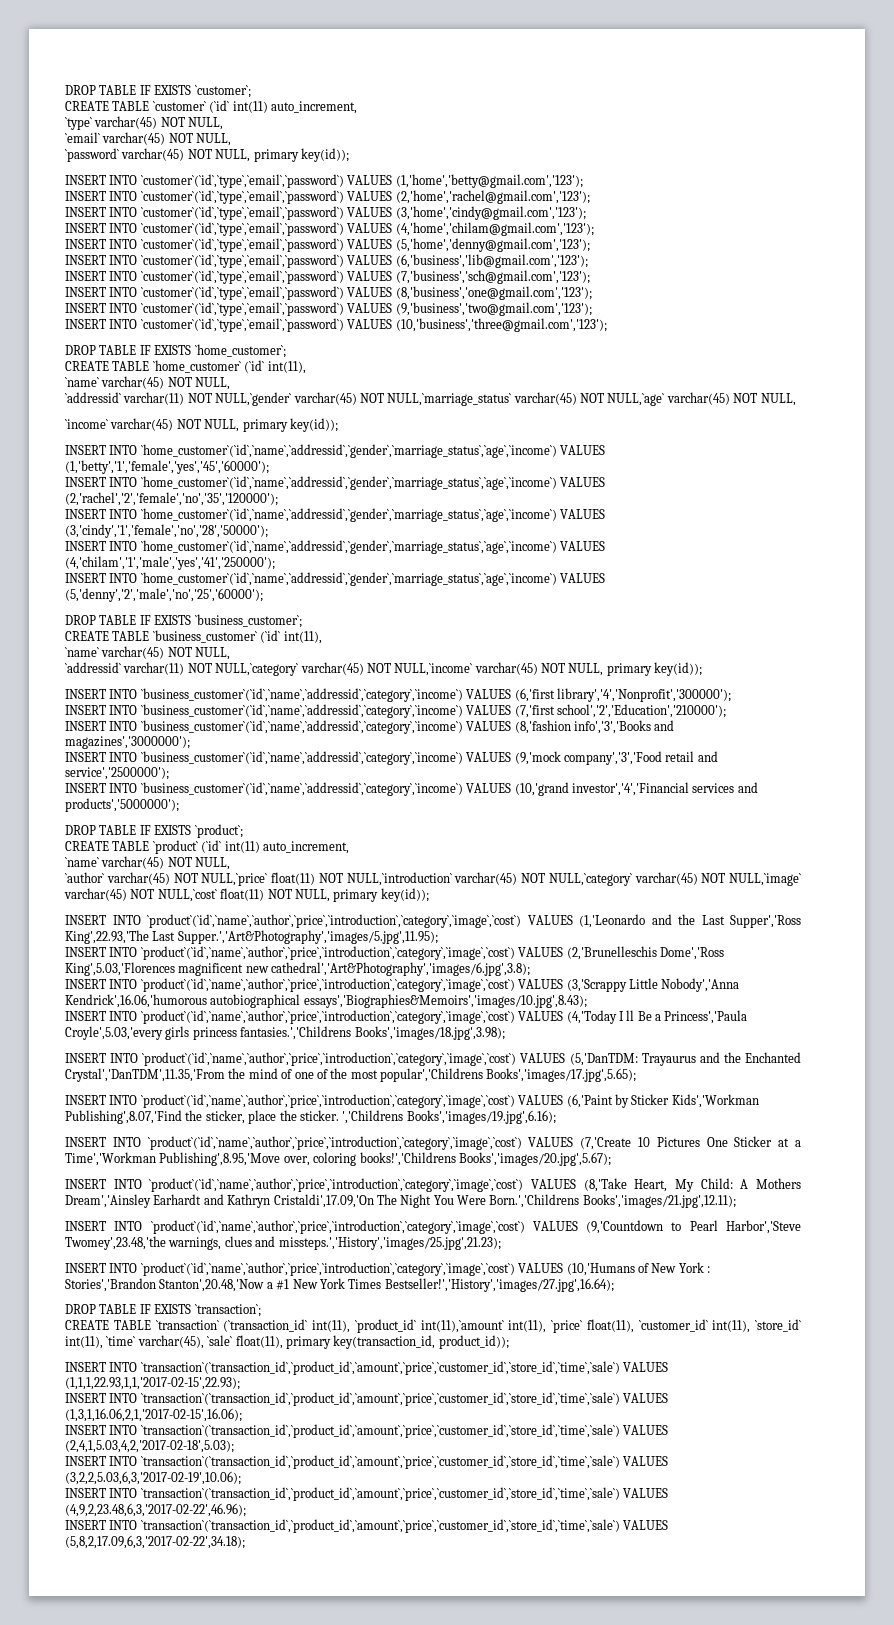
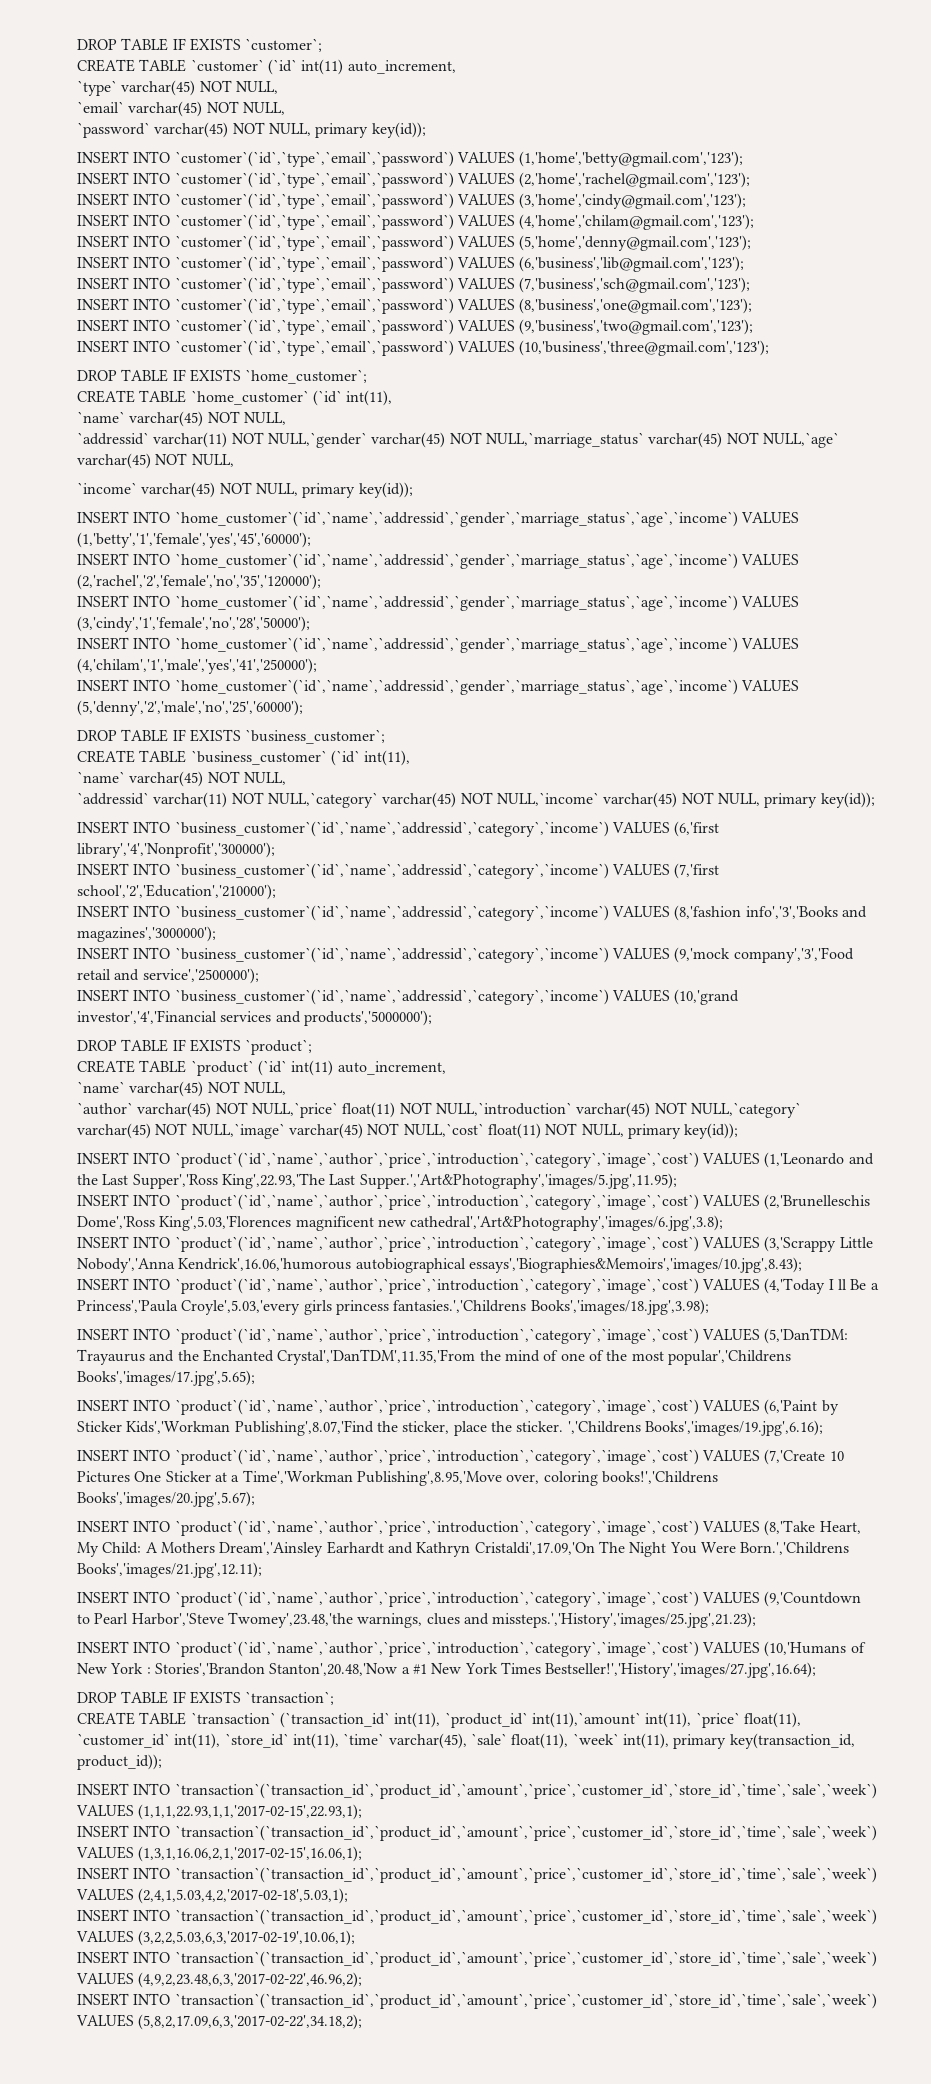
- CREATE TABLE `transaction` (`transaction_id` int(11), `product_id` int(11),`amount` int(11), `price` float(11), `customer_id` int(11), `store_id` int(11), `time` varchar(45), `sale` float(11), primary key(transaction_id, product_id));
+ CREATE TABLE `transaction` (`transaction_id` int(11), `product_id` int(11),`amount` int(11), `price` float(11), `customer_id` int(11), `store_id` int(11), `time` varchar(45), `sale` float(11), `week` int(11), primary key(transaction_id, product_id));
- INSERT INTO `transaction`(`transaction_id`,`product_id`,`amount`,`price`,`customer_id`,`store_id`,`time`,`sale`) VALUES (1,1,1,22.93,1,1,'2017-02-15',22.93);
- INSERT INTO `transaction`(`transaction_id`,`product_id`,`amount`,`price`,`customer_id`,`store_id`,`time`,`sale`) VALUES (1,3,1,16.06,2,1,'2017-02-15',16.06);
- INSERT INTO `transaction`(`transaction_id`,`product_id`,`amount`,`price`,`customer_id`,`store_id`,`time`,`sale`) VALUES (2,4,1,5.03,4,2,'2017-02-18',5.03);
- INSERT INTO `transaction`(`transaction_id`,`product_id`,`amount`,`price`,`customer_id`,`store_id`,`time`,`sale`) VALUES (3,2,2,5.03,6,3,'2017-02-19',10.06);
- INSERT INTO `transaction`(`transaction_id`,`product_id`,`amount`,`price`,`customer_id`,`store_id`,`time`,`sale`) VALUES (4,9,2,23.48,6,3,'2017-02-22',46.96);
- INSERT INTO `transaction`(`transaction_id`,`product_id`,`amount`,`price`,`customer_id`,`store_id`,`time`,`sale`) VALUES (5,8,2,17.09,6,3,'2017-02-22',34.18);
+ INSERT INTO `transaction`(`transaction_id`,`product_id`,`amount`,`price`,`customer_id`,`store_id`,`time`,`sale`,`week`) VALUES (1,1,1,22.93,1,1,'2017-02-15',22.93,1);
+ INSERT INTO `transaction`(`transaction_id`,`product_id`,`amount`,`price`,`customer_id`,`store_id`,`time`,`sale`,`week`) VALUES (1,3,1,16.06,2,1,'2017-02-15',16.06,1);
+ INSERT INTO `transaction`(`transaction_id`,`product_id`,`amount`,`price`,`customer_id`,`store_id`,`time`,`sale`,`week`) VALUES (2,4,1,5.03,4,2,'2017-02-18',5.03,1);
+ INSERT INTO `transaction`(`transaction_id`,`product_id`,`amount`,`price`,`customer_id`,`store_id`,`time`,`sale`,`week`) VALUES (3,2,2,5.03,6,3,'2017-02-19',10.06,1);
+ INSERT INTO `transaction`(`transaction_id`,`product_id`,`amount`,`price`,`customer_id`,`store_id`,`time`,`sale`,`week`) VALUES (4,9,2,23.48,6,3,'2017-02-22',46.96,2);
+ INSERT INTO `transaction`(`transaction_id`,`product_id`,`amount`,`price`,`customer_id`,`store_id`,`time`,`sale`,`week`) VALUES (5,8,2,17.09,6,3,'2017-02-22',34.18,2);

